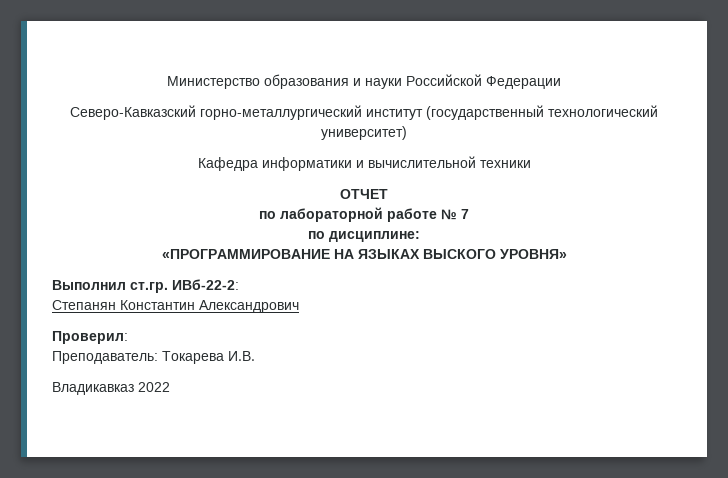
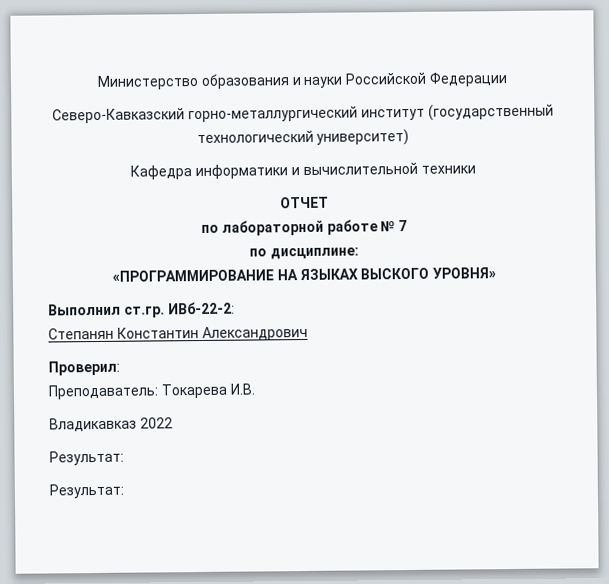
  Владикавказ 2022
+ Результат:
+ Результат:

